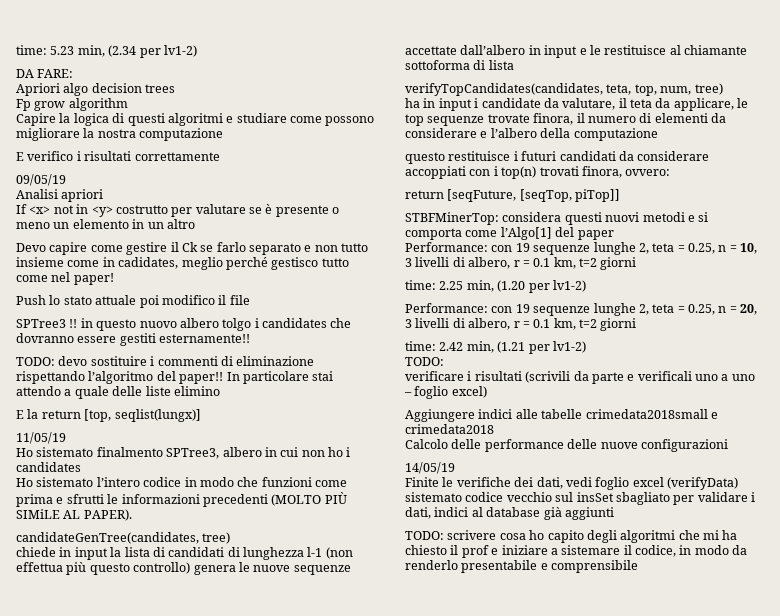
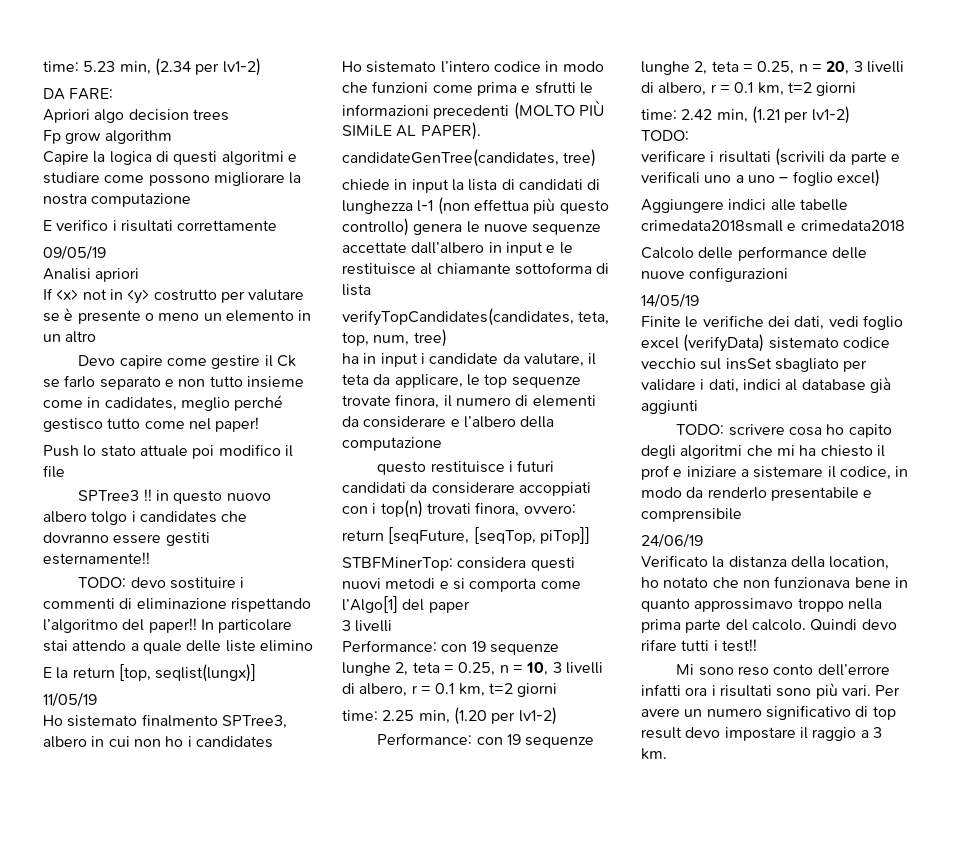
  STBFMinerTop: considera questi nuovi metodi e si comporta come l’Algo[1] del paper
+ 3 livelli
+ 24/06/19
+ Verificato la distanza della location, ho notato che non funzionava bene in quanto approssimavo troppo nella prima parte del calcolo. Quindi devo rifare tutti i test!!
+ Mi sono reso conto dell’errore infatti ora i risultati sono più vari. Per avere un numero significativo di top result devo impostare il raggio a 3 km.

